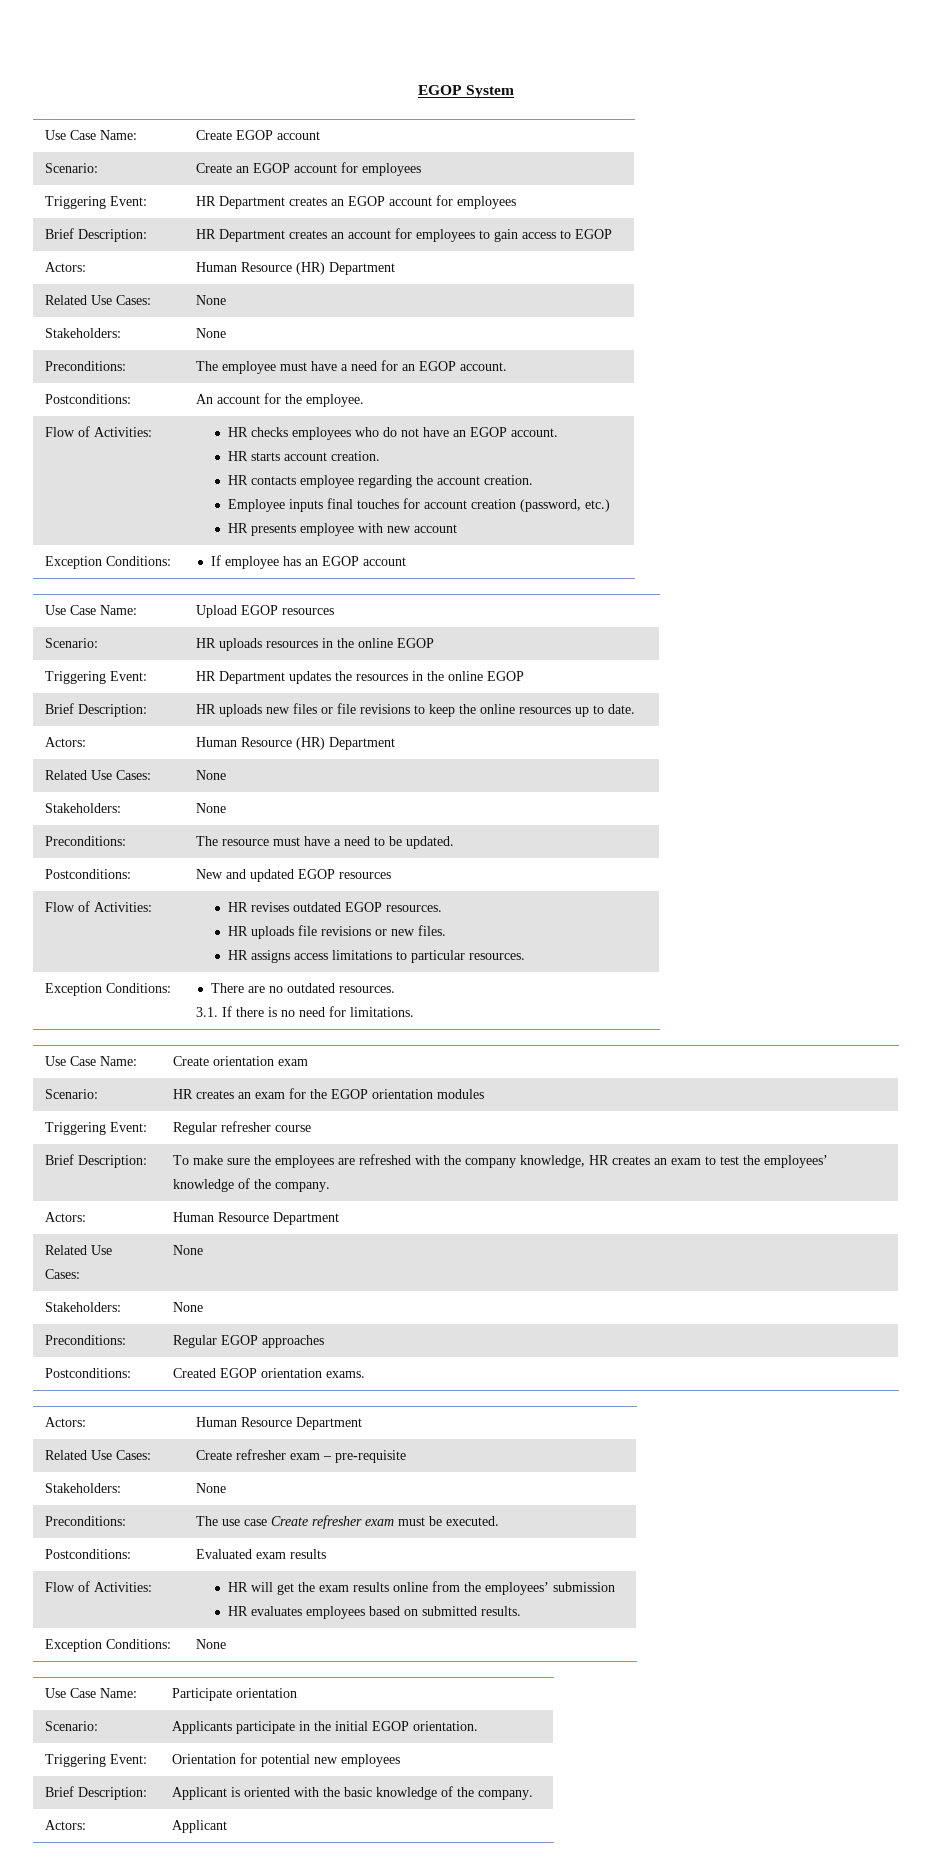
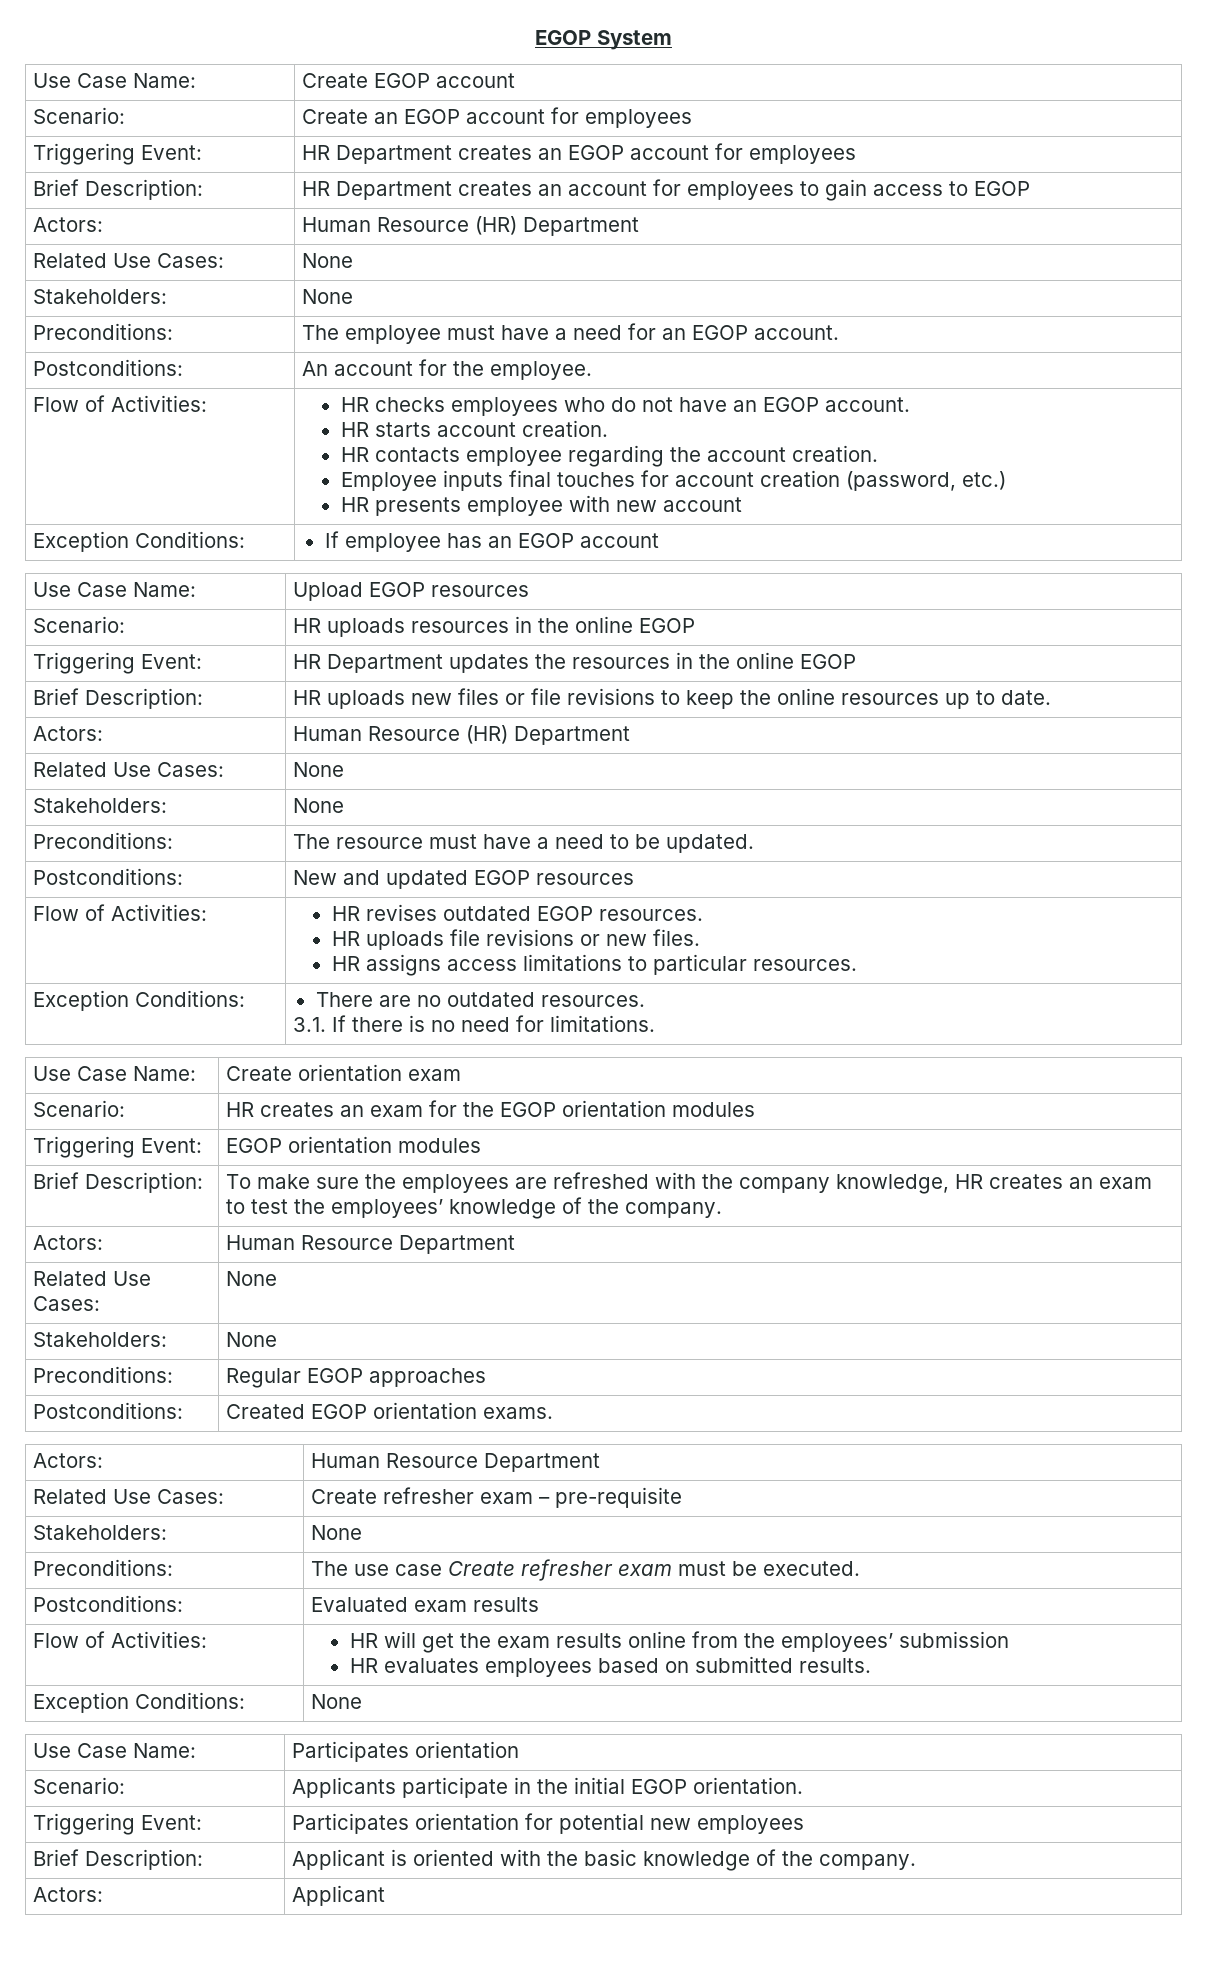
- Triggering Event: | Regular refresher course
+ Triggering Event: | EGOP orientation modules
- Use Case Name: | Participate orientation
+ Use Case Name: | Participates orientation
- Triggering Event: | Orientation for potential new employees
+ Triggering Event: | Participates orientation for potential new employees

